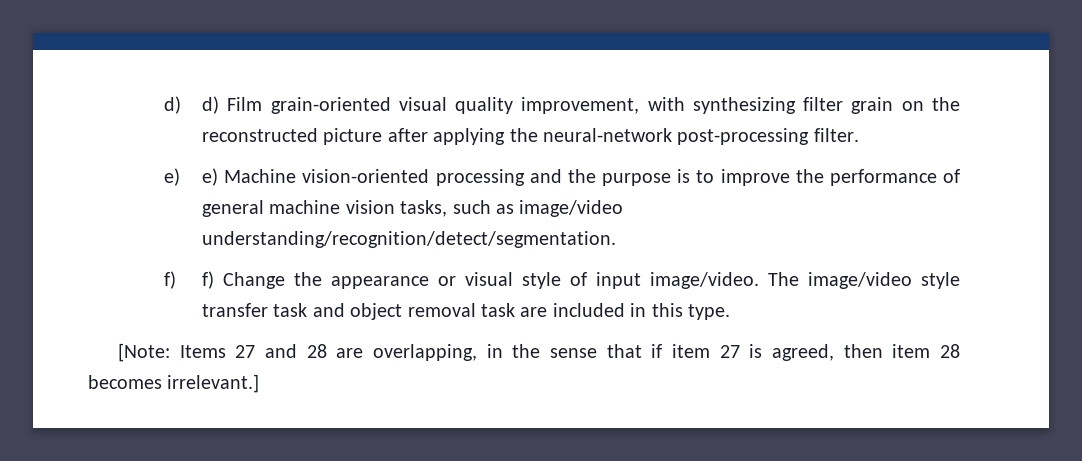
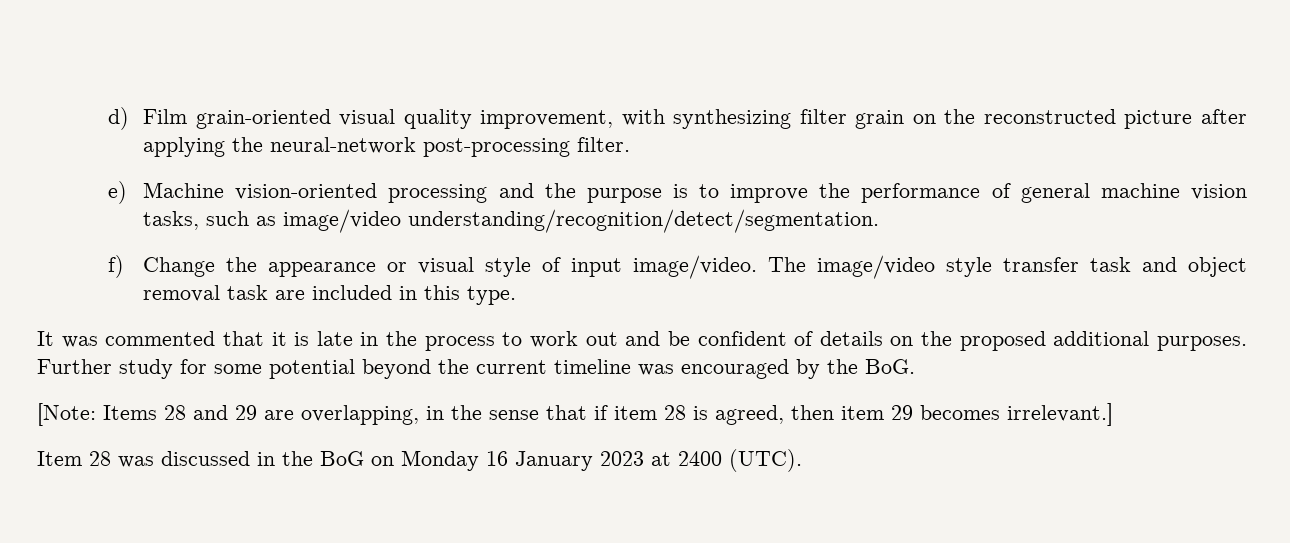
- d) d) Film grain-oriented visual quality improvement, with synthesizing filter grain on the reconstructed picture after applying the neural-network post-processing filter.
+ d) Film grain-oriented visual quality improvement, with synthesizing filter grain on the reconstructed picture after applying the neural-network post-processing filter.
- e) e) Machine vision-oriented processing and the purpose is to improve the performance of general machine vision tasks, such as image/video understanding/recognition/detect/segmentation.
+ e) Machine vision-oriented processing and the purpose is to improve the performance of general machine vision tasks, such as image/video understanding/recognition/detect/segmentation.
- f) f) Change the appearance or visual style of input image/video.
+ f) Change the appearance or visual style of input image/video.
+ It was commented that it is late in the process to work out and be confident of details on the proposed additional purposes. Further study for some potential beyond the current timeline was encouraged by the BoG.
- [Note: Items 27 and 28 are overlapping, in the sense that if item 27 is agreed, then item 28 becomes irrelevant.]
+ [Note: Items 28 and 29 are overlapping, in the sense that if item 28 is agreed, then item 29 becomes irrelevant.]
+ Item 28 was discussed in the BoG on Monday 16 January 2023 at 2400 (UTC).

